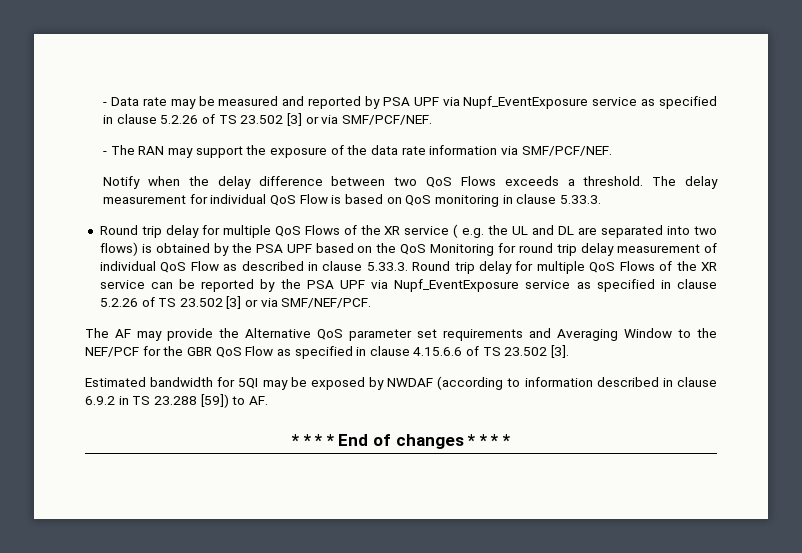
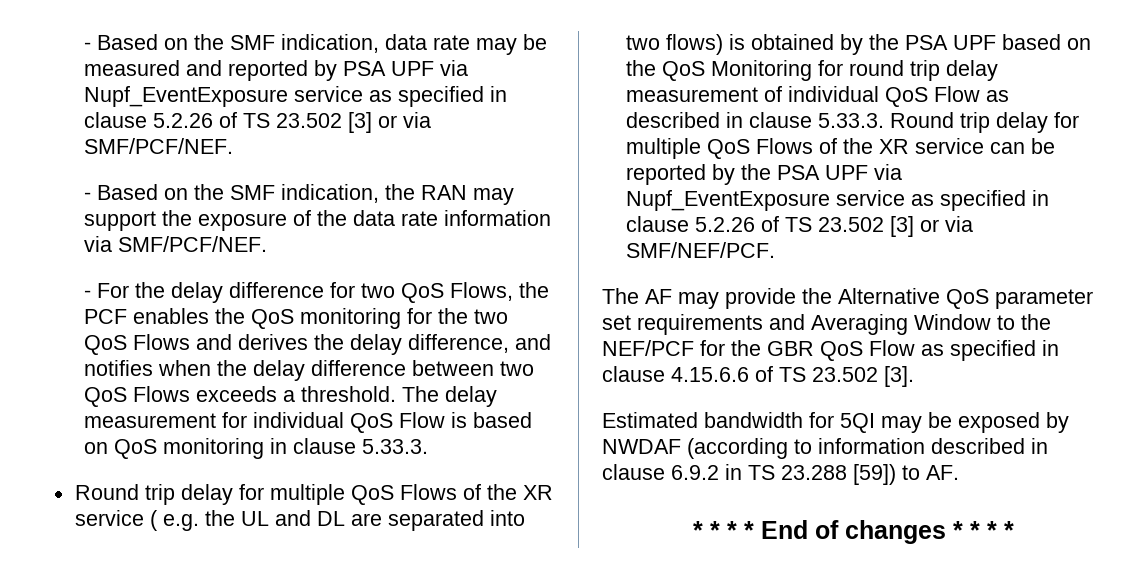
- - Data rate may be measured and reported by PSA UPF via Nupf_EventExposure service as specified in clause 5.2.26 of TS 23.502 [3] or via SMF/PCF/NEF.
+ - Based on the SMF indication, data rate may be measured and reported by PSA UPF via Nupf_EventExposure service as specified in clause 5.2.26 of TS 23.502 [3] or via SMF/PCF/NEF.
- - The RAN may support the exposure of the data rate information via SMF/PCF/NEF.
+ - Based on the SMF indication, the RAN may support the exposure of the data rate information via SMF/PCF/NEF.
- Notify when the delay difference between two QoS Flows exceeds a threshold.
+ - For the delay difference for two QoS Flows, the PCF enables the QoS monitoring for the two QoS Flows and derives the delay difference, and notifies when the delay difference between two QoS Flows exceeds a threshold.

